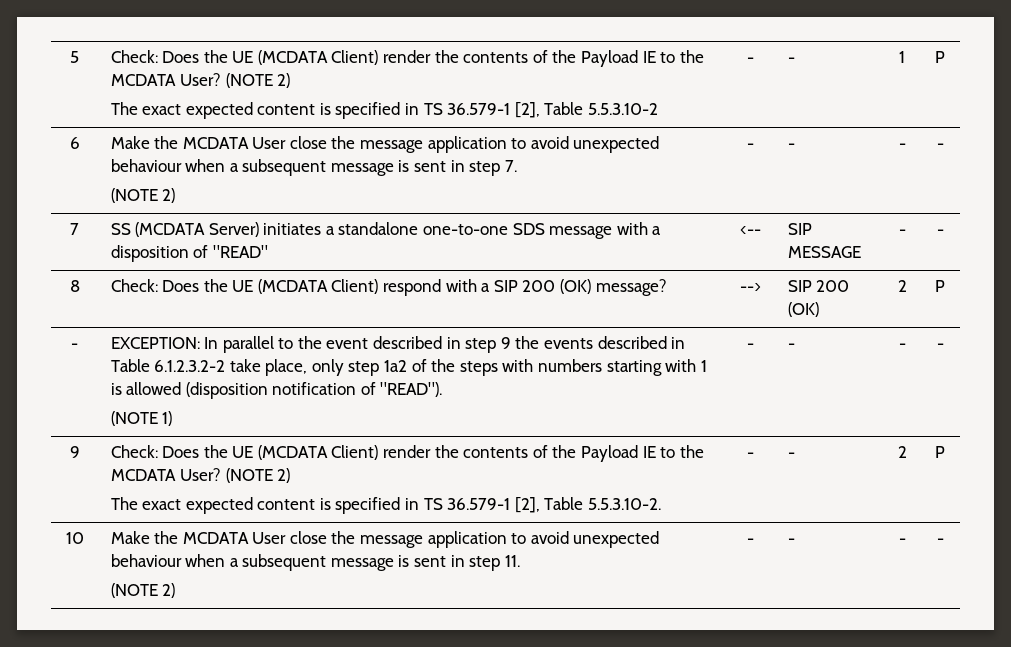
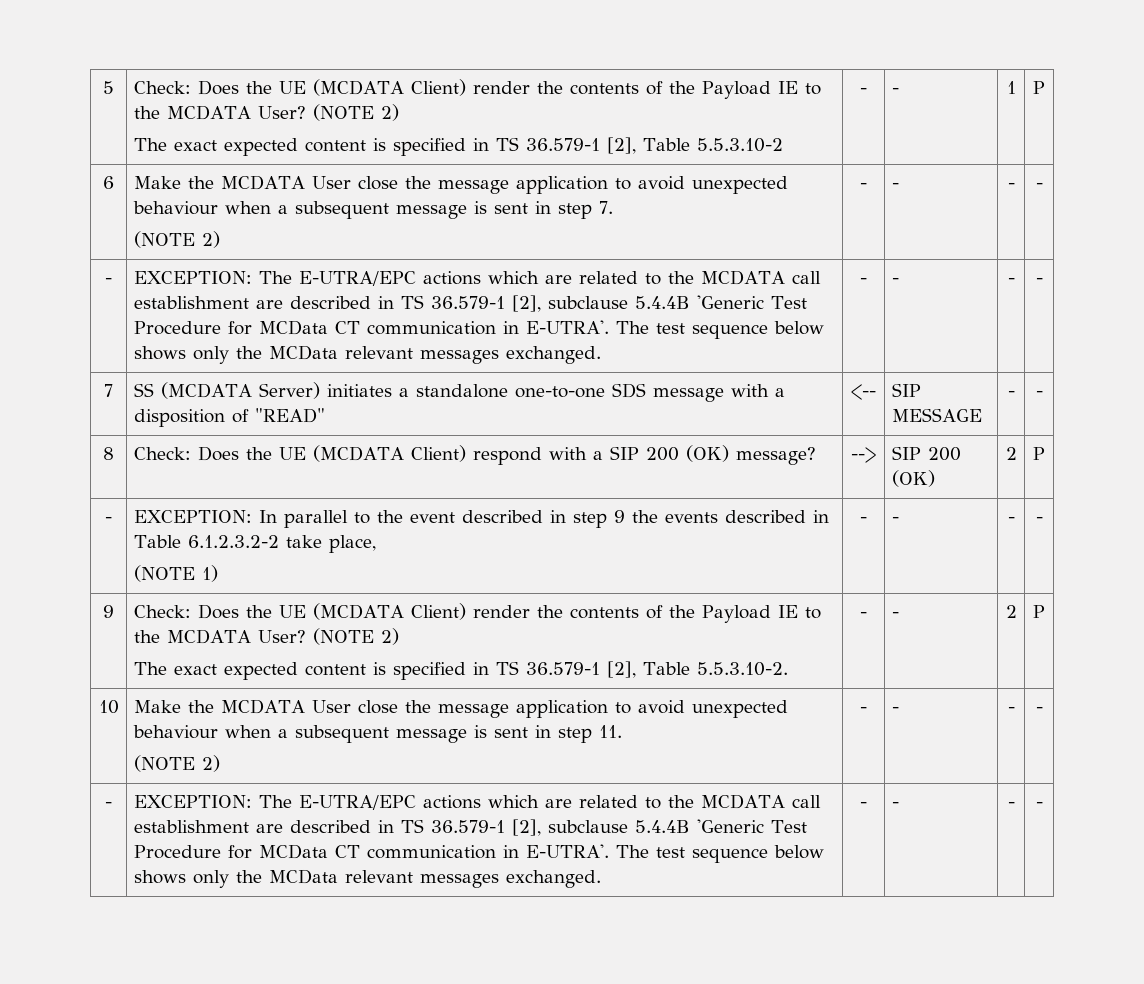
  6 | Make the MCDATA User close the message application to avoid unexpected behaviour when a subsequent message is sent in step 7.
  (NOTE 2) | - | - | - | -
+ - | EXCEPTION: The E-UTRA/EPC actions which are related to the MCDATA call establishment are described in TS 36.579-1 [2], subclause 5.4.4B 'Generic Test Procedure for MCData CT communication in E-UTRA'. The test sequence below shows only the MCData relevant messages exchanged. | - | - | - | -
- EXCEPTION: In parallel to the event described in step 9 the events described in Table 6.1.2.3.2-2 take place, only step 1a2 of the steps with numbers starting with 1 is allowed (disposition notification of "READ").
+ EXCEPTION: In parallel to the event described in step 9 the events described in Table 6.1.2.3.2-2 take place,
  10 | Make the MCDATA User close the message application to avoid unexpected behaviour when a subsequent message is sent in step 11.
  (NOTE 2) | - | - | - | -
+ - | EXCEPTION: The E-UTRA/EPC actions which are related to the MCDATA call establishment are described in TS 36.579-1 [2], subclause 5.4.4B 'Generic Test Procedure for MCData CT communication in E-UTRA'. The test sequence below shows only the MCData relevant messages exchanged. | - | - | - | -

